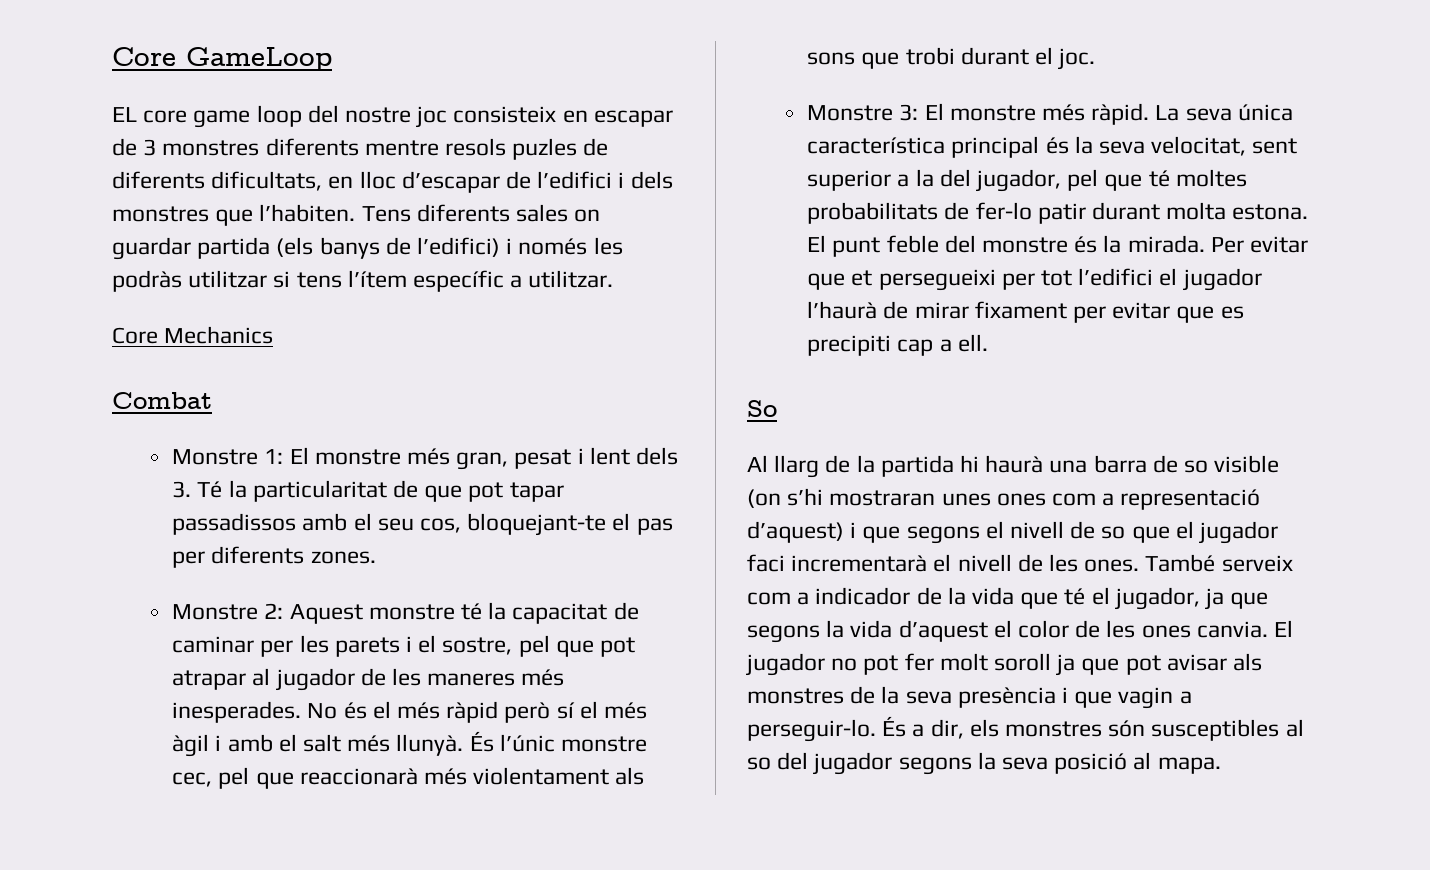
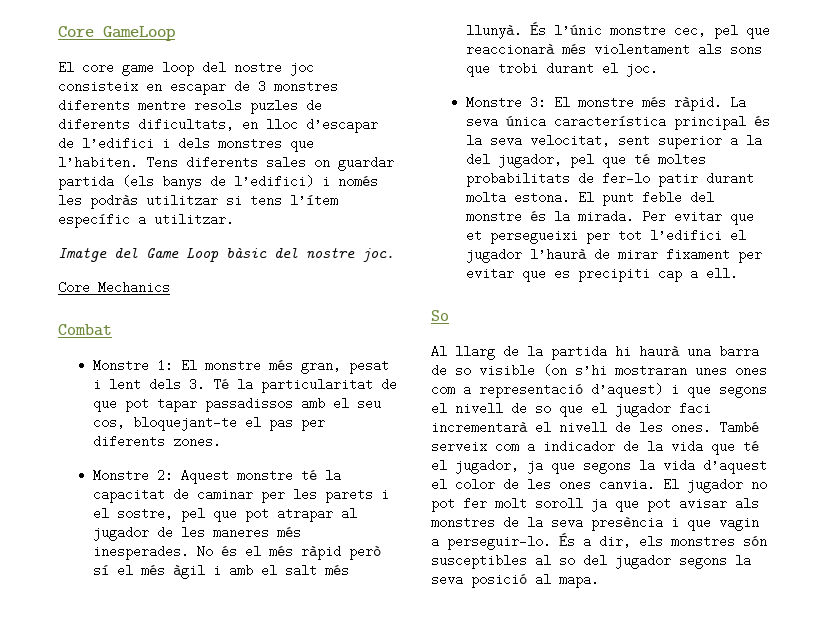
- EL core game loop del nostre joc consisteix en escapar de 3 monstres diferents mentre resols puzles de diferents dificultats, en lloc d’escapar de l’edifici i dels monstres que l’habiten.
+ El core game loop del nostre joc consisteix en escapar de 3 monstres diferents mentre resols puzles de diferents dificultats, en lloc d’escapar de l’edifici i dels monstres que l’habiten.
+ Imatge del Game Loop bàsic del nostre joc.

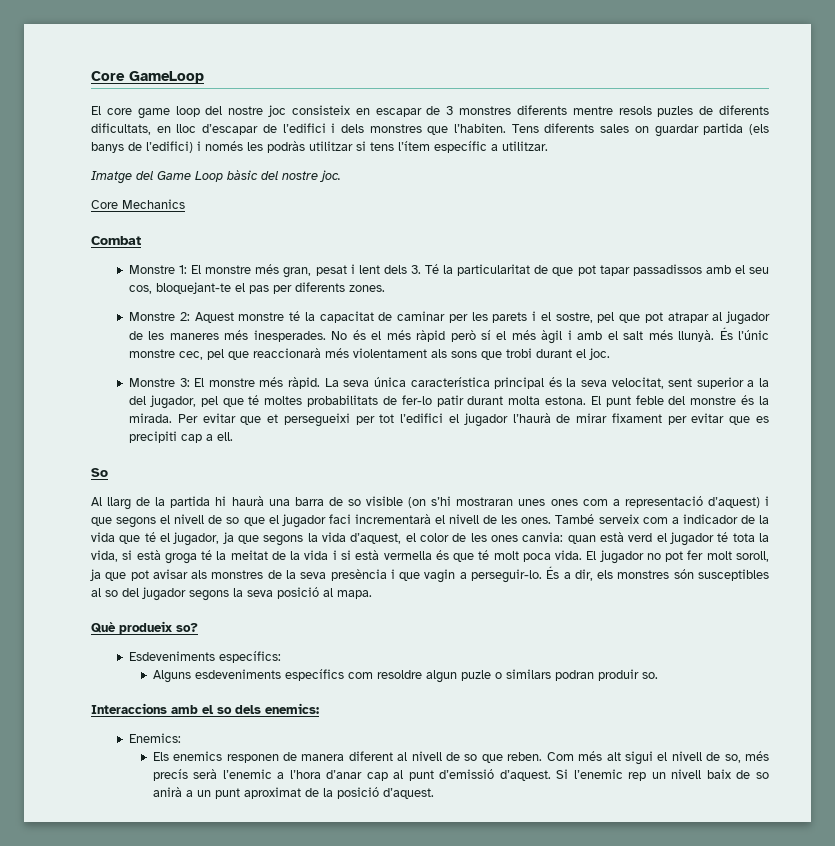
- També serveix com a indicador de la vida que té el jugador, ja que segons la vida d’aquest el color de les ones canvia.
+ També serveix com a indicador de la vida que té el jugador, ja que segons la vida d’aquest, el color de les ones canvia: quan està verd el jugador té tota la vida, si està groga té la meitat de la vida i si està vermella és que té molt poca vida.
- El jugador no pot fer molt soroll ja que pot avisar als monstres de la seva presència i que vagin a perseguir-lo.
+ El jugador no pot fer molt soroll, ja que pot avisar als monstres de la seva presència i que vagin a perseguir-lo.
+ Què produeix so?
+ Esdeveniments específics:
+ Alguns esdeveniments específics com resoldre algun puzle o similars podran produir so.
+ Interaccions amb el so dels enemics:
+ Enemics:
+ Els enemics responen de manera diferent al nivell de so que reben. Com més alt sigui el nivell de so, més precís serà l’enemic a l’hora d’anar cap al punt d’emissió d’aquest. Si l’enemic rep un nivell baix de so anirà a un punt aproximat de la posició d’aquest.

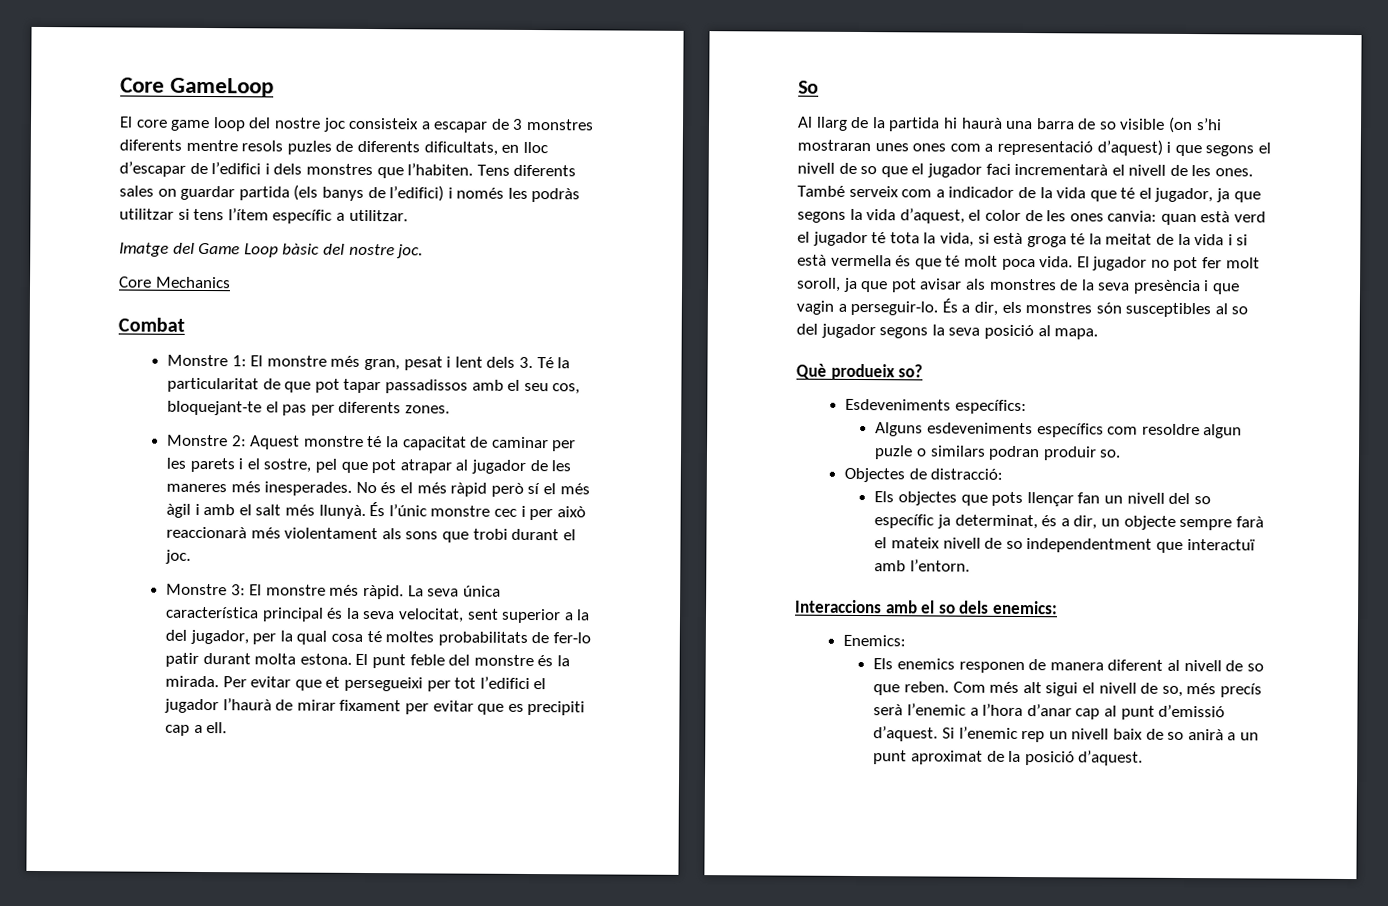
- El core game loop del nostre joc consisteix en escapar de 3 monstres diferents mentre resols puzles de diferents dificultats, en lloc d’escapar de l’edifici i dels monstres que l’habiten.
+ El core game loop del nostre joc consisteix a escapar de 3 monstres diferents mentre resols puzles de diferents dificultats, en lloc d’escapar de l’edifici i dels monstres que l’habiten.
- És l’únic monstre cec, pel que reaccionarà més violentament als sons que trobi durant el joc.
+ És l’únic monstre cec i per això reaccionarà més violentament als sons que trobi durant el joc.
- La seva única característica principal és la seva velocitat, sent superior a la del jugador, pel que té moltes probabilitats de fer-lo patir durant molta estona.
+ La seva única característica principal és la seva velocitat, sent superior a la del jugador, per la qual cosa té moltes probabilitats de fer-lo patir durant molta estona.
+ Objectes de distracció:
+ Els objectes que pots llençar fan un nivell del so específic ja determinat, és a dir, un objecte sempre farà el mateix nivell de so independentment que interactuï amb l’entorn.

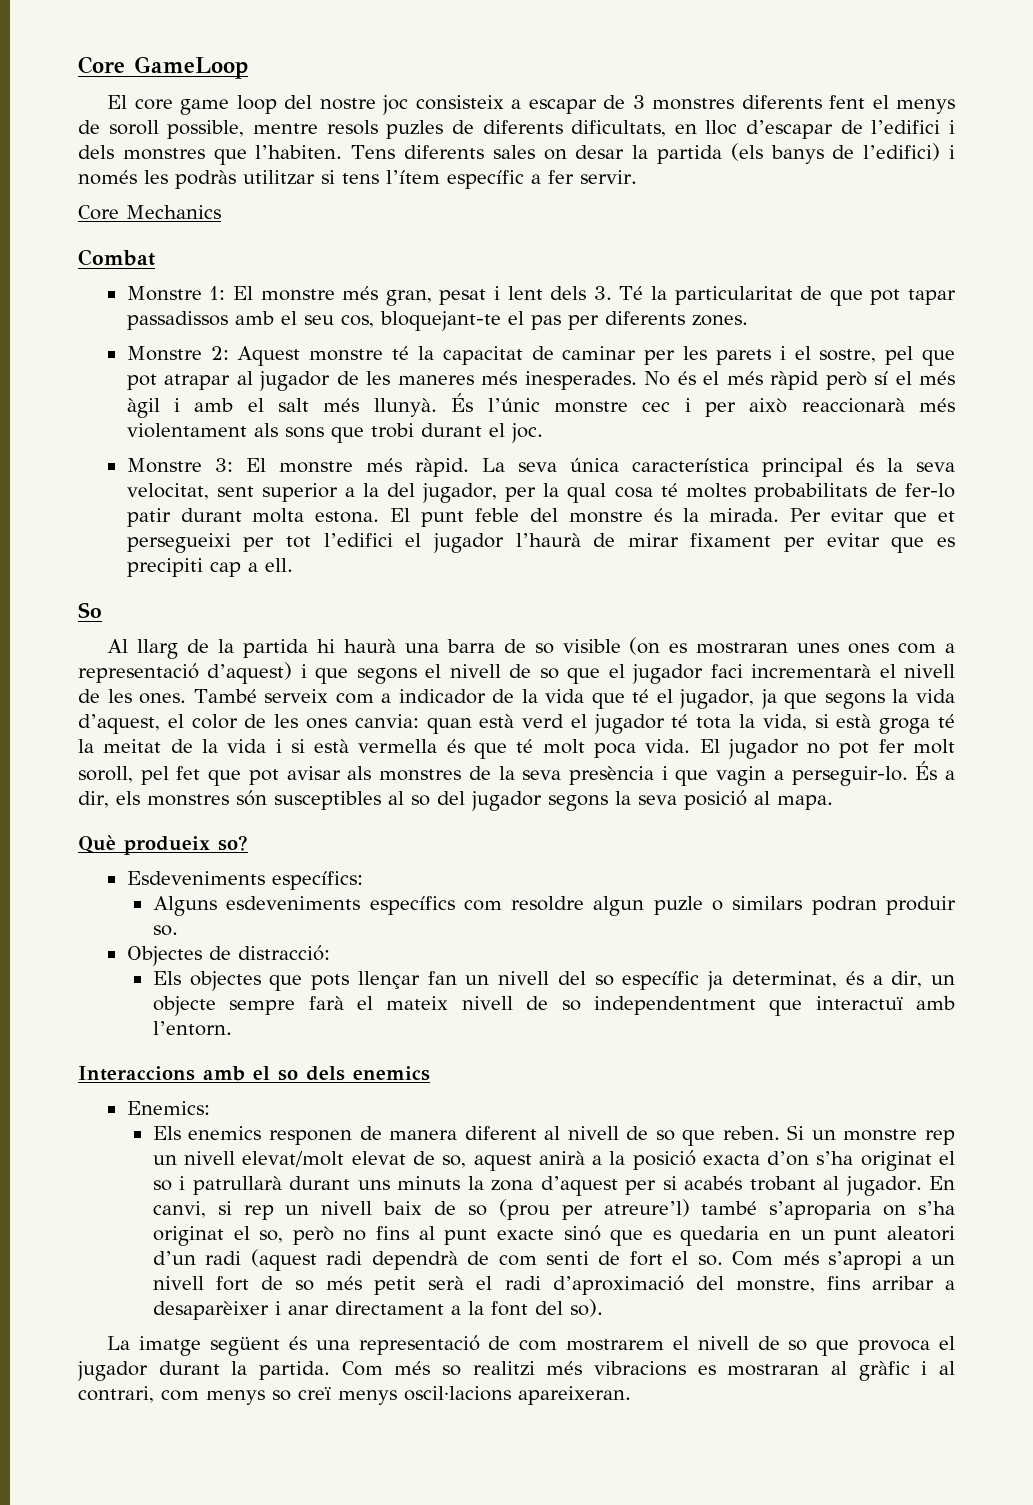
- El core game loop del nostre joc consisteix a escapar de 3 monstres diferents mentre resols puzles de diferents dificultats, en lloc d’escapar de l’edifici i dels monstres que l’habiten.
+ El core game loop del nostre joc consisteix a escapar de 3 monstres diferents fent el menys de soroll possible, mentre resols puzles de diferents dificultats, en lloc d’escapar de l’edifici i dels monstres que l’habiten.
- Tens diferents sales on guardar partida (els banys de l’edifici) i només les podràs utilitzar si tens l’ítem específic a utilitzar.
- Imatge del Game Loop bàsic del nostre joc.
+ Tens diferents sales on desar la partida (els banys de l’edifici) i només les podràs utilitzar si tens l’ítem específic a fer servir.
- Al llarg de la partida hi haurà una barra de so visible (on s’hi mostraran unes ones com a representació d’aquest) i que segons el nivell de so que el jugador faci incrementarà el nivell de les ones.
+ Al llarg de la partida hi haurà una barra de so visible (on es mostraran unes ones com a representació d’aquest) i que segons el nivell de so que el jugador faci incrementarà el nivell de les ones.
- El jugador no pot fer molt soroll, ja que pot avisar als monstres de la seva presència i que vagin a perseguir-lo.
+ El jugador no pot fer molt soroll, pel fet que pot avisar als monstres de la seva presència i que vagin a perseguir-lo.
- Interaccions amb el so dels enemics:
+ Interaccions amb el so dels enemics
- Com més alt sigui el nivell de so, més precís serà l’enemic a l’hora d’anar cap al punt d’emissió d’aquest. Si l’enemic rep un nivell baix de so anirà a un punt aproximat de la posició d’aquest.
+ Si un monstre rep un nivell elevat/molt elevat de so, aquest anirà a la posició exacta d’on s’ha originat el so i patrullarà durant uns minuts la zona d’aquest per si acabés trobant al jugador. En canvi, si rep un nivell baix de so (prou per atreure’l) també s’aproparia on s’ha originat el so, però no fins al punt exacte sinó que es quedaria en un punt aleatori d’un radi (aquest radi dependrà de com senti de fort el so. Com més s’apropi a un nivell fort de so més petit serà el radi d’aproximació del monstre, fins arribar a desaparèixer i anar directament a la font del so).
+ La imatge següent és una representació de com mostrarem el nivell de so que provoca el jugador durant la partida. Com més so realitzi més vibracions es mostraran al gràfic i al contrari, com menys so creï menys oscil·lacions apareixeran.

